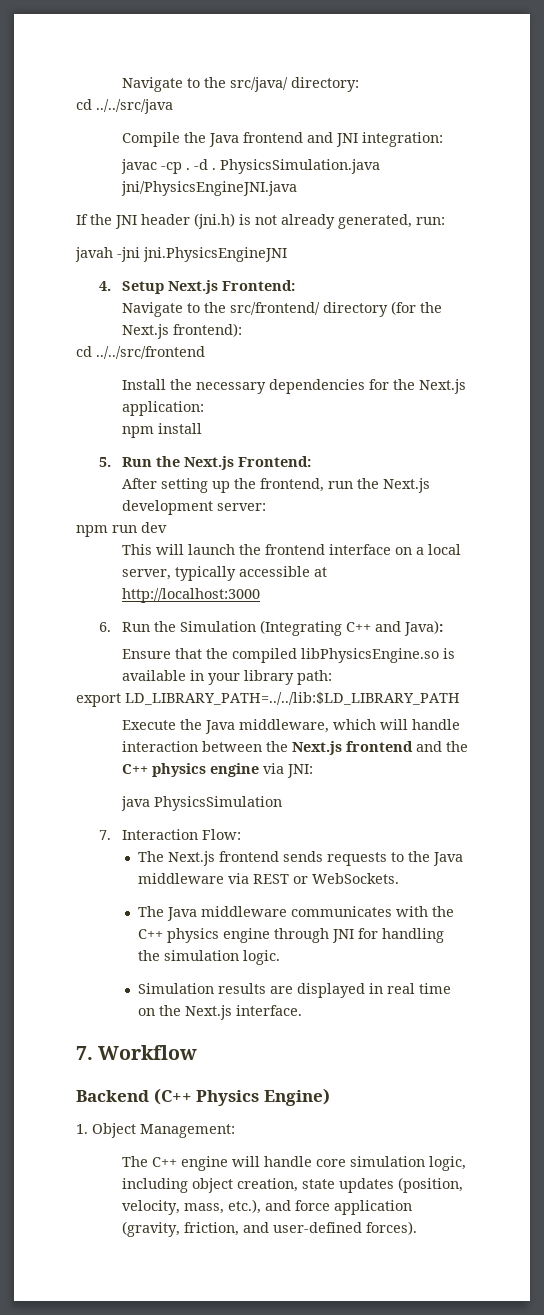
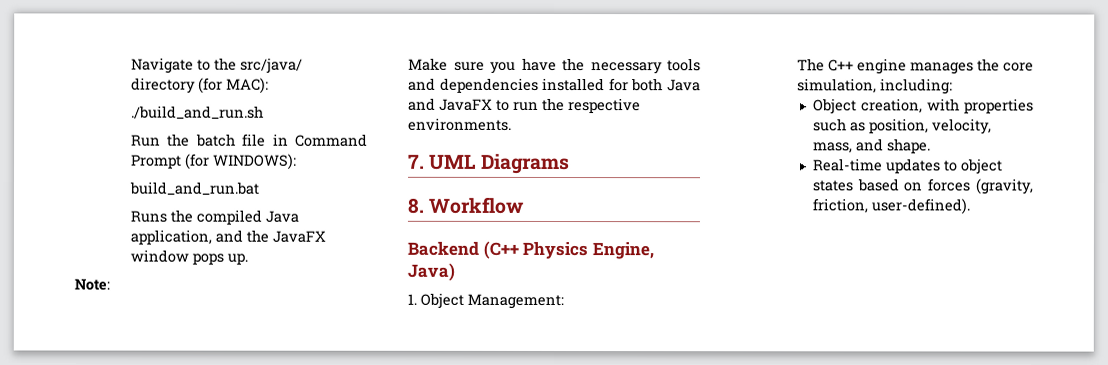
- Navigate to the src/java/ directory:
- cd ../../src/java
- Compile the Java frontend and JNI integration:
- javac -cp . -d . PhysicsSimulation.java jni/PhysicsEngineJNI.java
- If the JNI header (jni.h) is not already generated, run:
- javah -jni jni.PhysicsEngineJNI
- 4. Setup Next.js Frontend:
- Navigate to the src/frontend/ directory (for the Next.js frontend):
- cd ../../src/frontend
- Install the necessary dependencies for the Next.js application:
- npm install
- 5. Run the Next.js Frontend:
- After setting up the frontend, run the Next.js development server:
- npm run dev
- This will launch the frontend interface on a local server, typically accessible at http://localhost:3000
- 6. Run the Simulation (Integrating C++ and Java):
- Ensure that the compiled libPhysicsEngine.so is available in your library path:
- export LD_LIBRARY_PATH=../../lib:$LD_LIBRARY_PATH
- Execute the Java middleware, which will handle interaction between the Next.js frontend and the C++ physics engine via JNI:
- java PhysicsSimulation
- 7. Interaction Flow:
- The Next.js frontend sends requests to the Java middleware via REST or WebSockets.
- The Java middleware communicates with the C++ physics engine through JNI for handling the simulation logic.
- Simulation results are displayed in real time on the Next.js interface.
- 7. Workflow
+ Navigate to the src/java/ directory (for MAC):
+ ./build_and_run.sh
+ Run the batch file in Command Prompt (for WINDOWS):
+ build_and_run.bat
+ Runs the compiled Java application, and the JavaFX window pops up.
+ Note:
+ Make sure you have the necessary tools and dependencies installed for both Java and JavaFX to run the respective environments.
+ 7. UML Diagrams
+ 8. Workflow
- Backend (C++ Physics Engine)
+ Backend (C++ Physics Engine, Java)
- The C++ engine will handle core simulation logic, including object creation, state updates (position, velocity, mass, etc.), and force application (gravity, friction, and user-defined forces).
+ The C++ engine manages the core simulation, including:
+ Object creation, with properties such as position, velocity, mass, and shape.
+ Real-time updates to object states based on forces (gravity, friction, user-defined).

